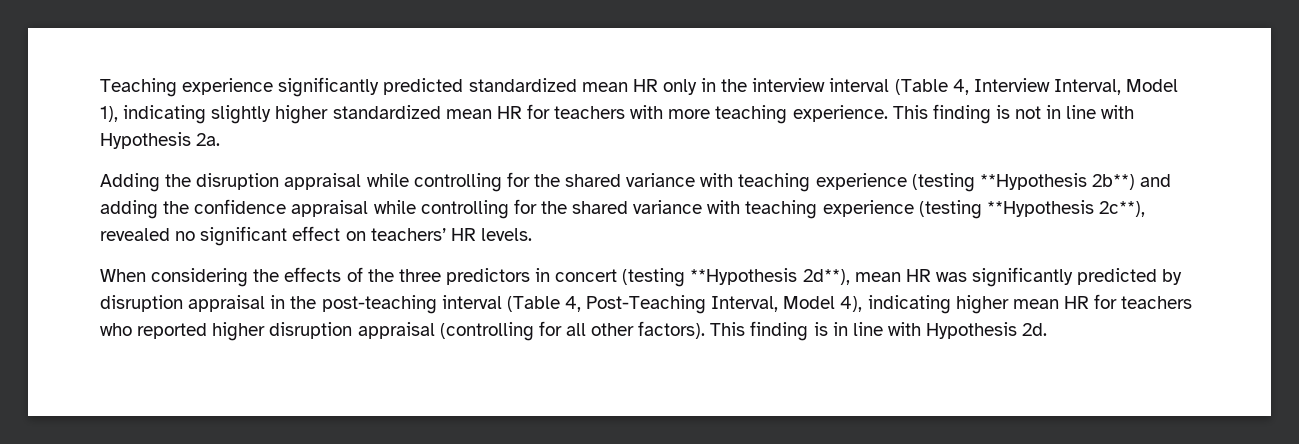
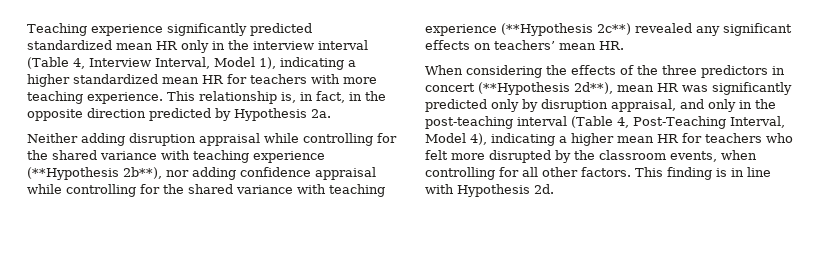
- Teaching experience significantly predicted standardized mean HR only in the interview interval (Table 4, Interview Interval, Model 1), indicating slightly higher standardized mean HR for teachers with more teaching experience.
+ Teaching experience significantly predicted standardized mean HR only in the interview interval (Table 4, Interview Interval, Model 1), indicating a higher standardized mean HR for teachers with more teaching experience.
- This finding is not in line with Hypothesis 2a.
+ This relationship is, in fact, in the opposite direction predicted by Hypothesis 2a.
- Adding the disruption appraisal while controlling for the shared variance with teaching experience (testing **Hypothesis 2b**) and adding the confidence appraisal while controlling for the shared variance with teaching experience (testing **Hypothesis 2c**), revealed no significant effect on teachers’ HR levels.
+ Neither adding disruption appraisal while controlling for the shared variance with teaching experience (**Hypothesis 2b**), nor adding confidence appraisal while controlling for the shared variance with teaching experience (**Hypothesis 2c**) revealed any significant effects on teachers’ mean HR.
- When considering the effects of the three predictors in concert (testing **Hypothesis 2d**), mean HR was significantly predicted by disruption appraisal in the post-teaching interval (Table 4, Post-Teaching Interval, Model 4), indicating higher mean HR for teachers who reported higher disruption appraisal (controlling for all other factors).
+ When considering the effects of the three predictors in concert (**Hypothesis 2d**), mean HR was significantly predicted only by disruption appraisal, and only in the post-teaching interval (Table 4, Post-Teaching Interval, Model 4), indicating a higher mean HR for teachers who felt more disrupted by the classroom events, when controlling for all other factors.

